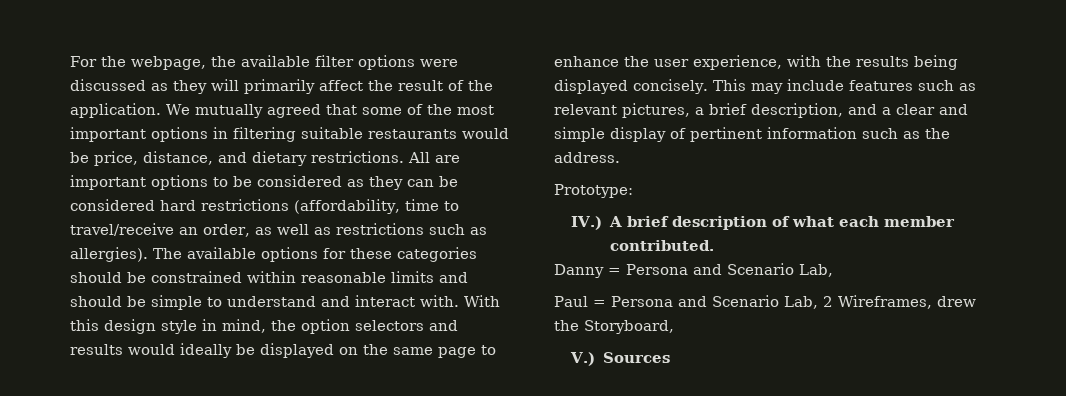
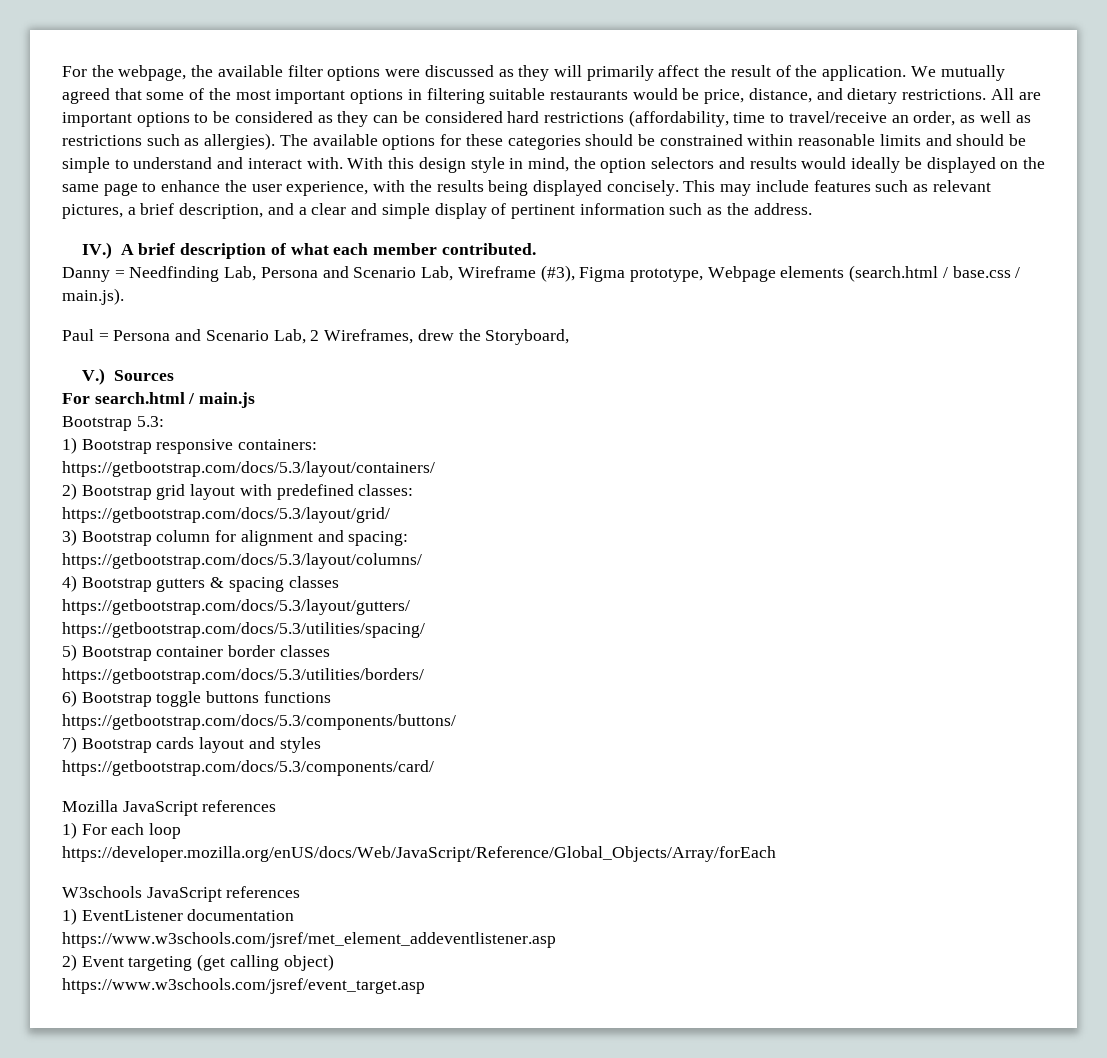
- Prototype:
- Danny = Persona and Scenario Lab,
+ Danny = Needfinding Lab, Persona and Scenario Lab, Wireframe (#3), Figma prototype, Webpage elements (search.html / base.css / main.js).
+ For search.html / main.js
+ Bootstrap 5.3:
+ 1) Bootstrap responsive containers:
+ https://getbootstrap.com/docs/5.3/layout/containers/
+ 2) Bootstrap grid layout with predefined classes:
+ https://getbootstrap.com/docs/5.3/layout/grid/
+ 3) Bootstrap column for alignment and spacing:
+ https://getbootstrap.com/docs/5.3/layout/columns/
+ 4) Bootstrap gutters & spacing classes
+ https://getbootstrap.com/docs/5.3/layout/gutters/
+ https://getbootstrap.com/docs/5.3/utilities/spacing/
+ 5) Bootstrap container border classes
+ https://getbootstrap.com/docs/5.3/utilities/borders/
+ 6) Bootstrap toggle buttons functions
+ https://getbootstrap.com/docs/5.3/components/buttons/
+ 7) Bootstrap cards layout and styles
+ https://getbootstrap.com/docs/5.3/components/card/
+ Mozilla JavaScript references
+ 1) For each loop
+ https://developer.mozilla.org/enUS/docs/Web/JavaScript/Reference/Global_Objects/Array/forEach
+ W3schools JavaScript references
+ 1) EventListener documentation
+ https://www.w3schools.com/jsref/met_element_addeventlistener.asp
+ 2) Event targeting (get calling object)
+ https://www.w3schools.com/jsref/event_target.asp

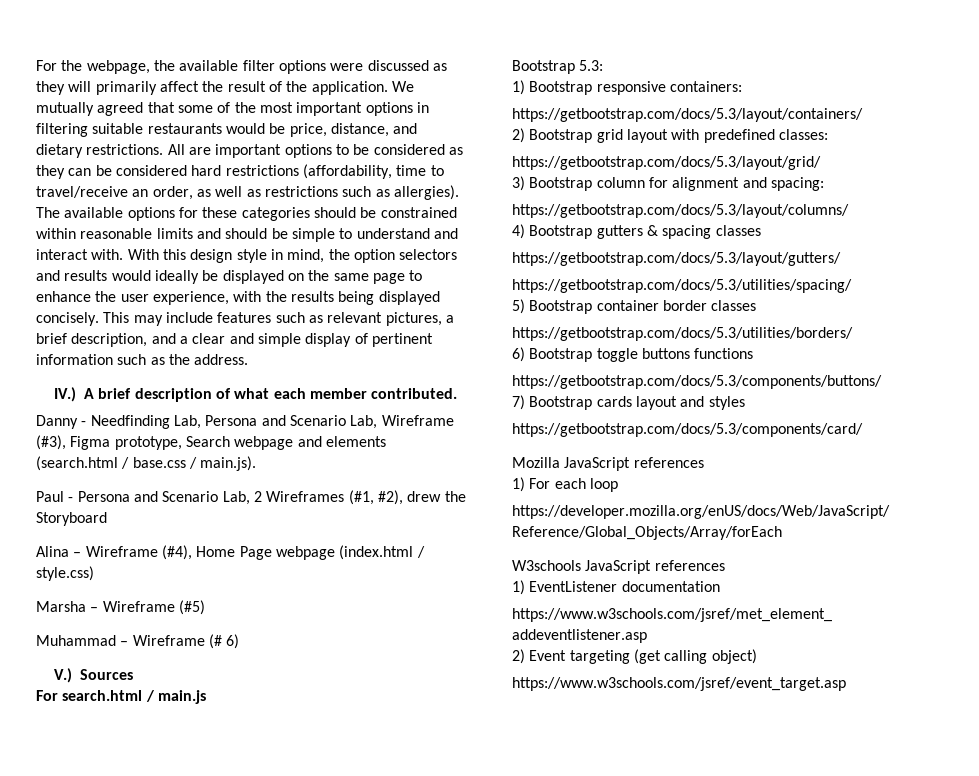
- Danny = Needfinding Lab, Persona and Scenario Lab, Wireframe (#3), Figma prototype, Webpage elements (search.html / base.css / main.js).
+ Danny - Needfinding Lab, Persona and Scenario Lab, Wireframe (#3), Figma prototype, Search webpage and elements (search.html / base.css / main.js).
- Paul = Persona and Scenario Lab, 2 Wireframes, drew the Storyboard,
+ Paul - Persona and Scenario Lab, 2 Wireframes (#1, #2), drew the Storyboard
+ Alina – Wireframe (#4), Home Page webpage (index.html / style.css)
+ Marsha – Wireframe (#5)
+ Muhammad – Wireframe (# 6)

